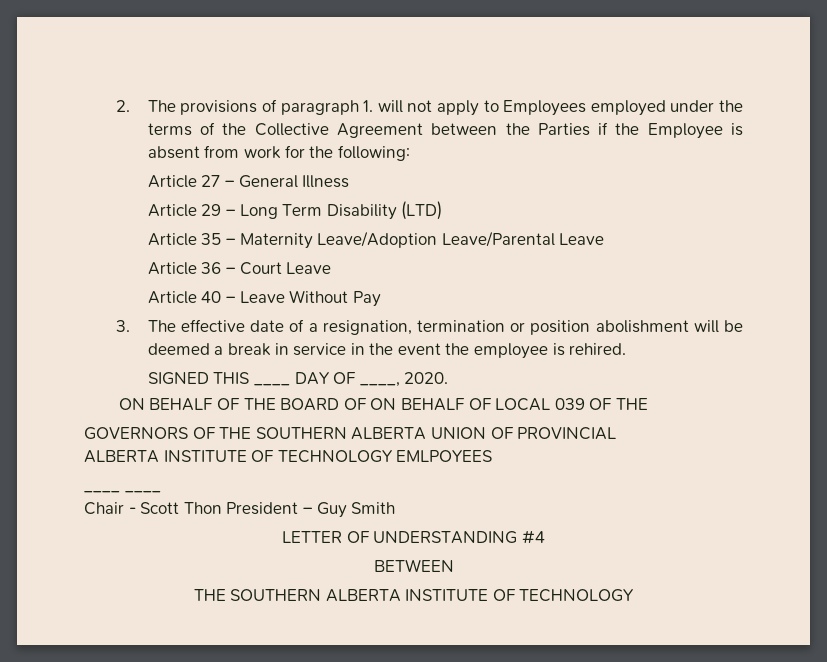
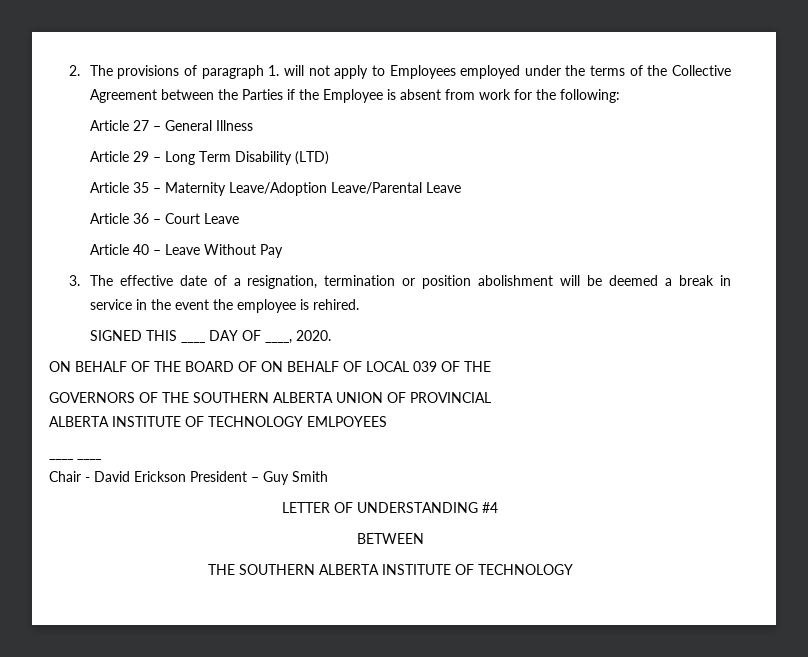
- Chair - Scott Thon President – Guy Smith
+ Chair - David Erickson President – Guy Smith

